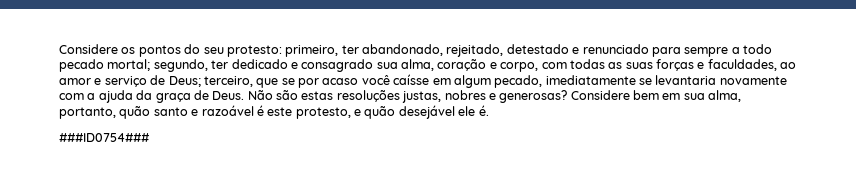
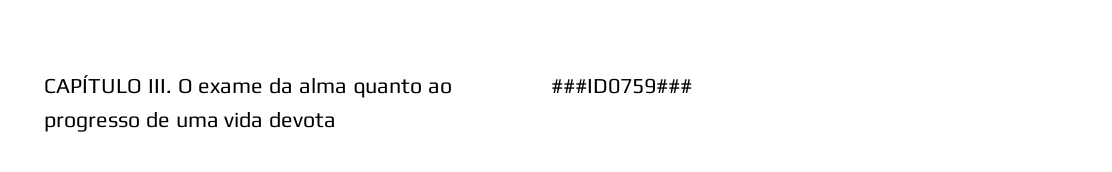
- Considere os pontos do seu protesto: primeiro, ter abandonado, rejeitado, detestado e renunciado para sempre a todo pecado mortal; segundo, ter dedicado e consagrado sua alma, coração e corpo, com todas as suas forças e faculdades, ao amor e serviço de Deus; terceiro, que se por acaso você caísse em algum pecado, imediatamente se levantaria novamente com a ajuda da graça de Deus. Não são estas resoluções justas, nobres e generosas? Considere bem em sua alma, portanto, quão santo e razoável é este protesto, e quão desejável ele é.
- ###ID0754###
+ CAPÍTULO III. O exame da alma quanto ao progresso de uma vida devota
+ ###ID0759###

